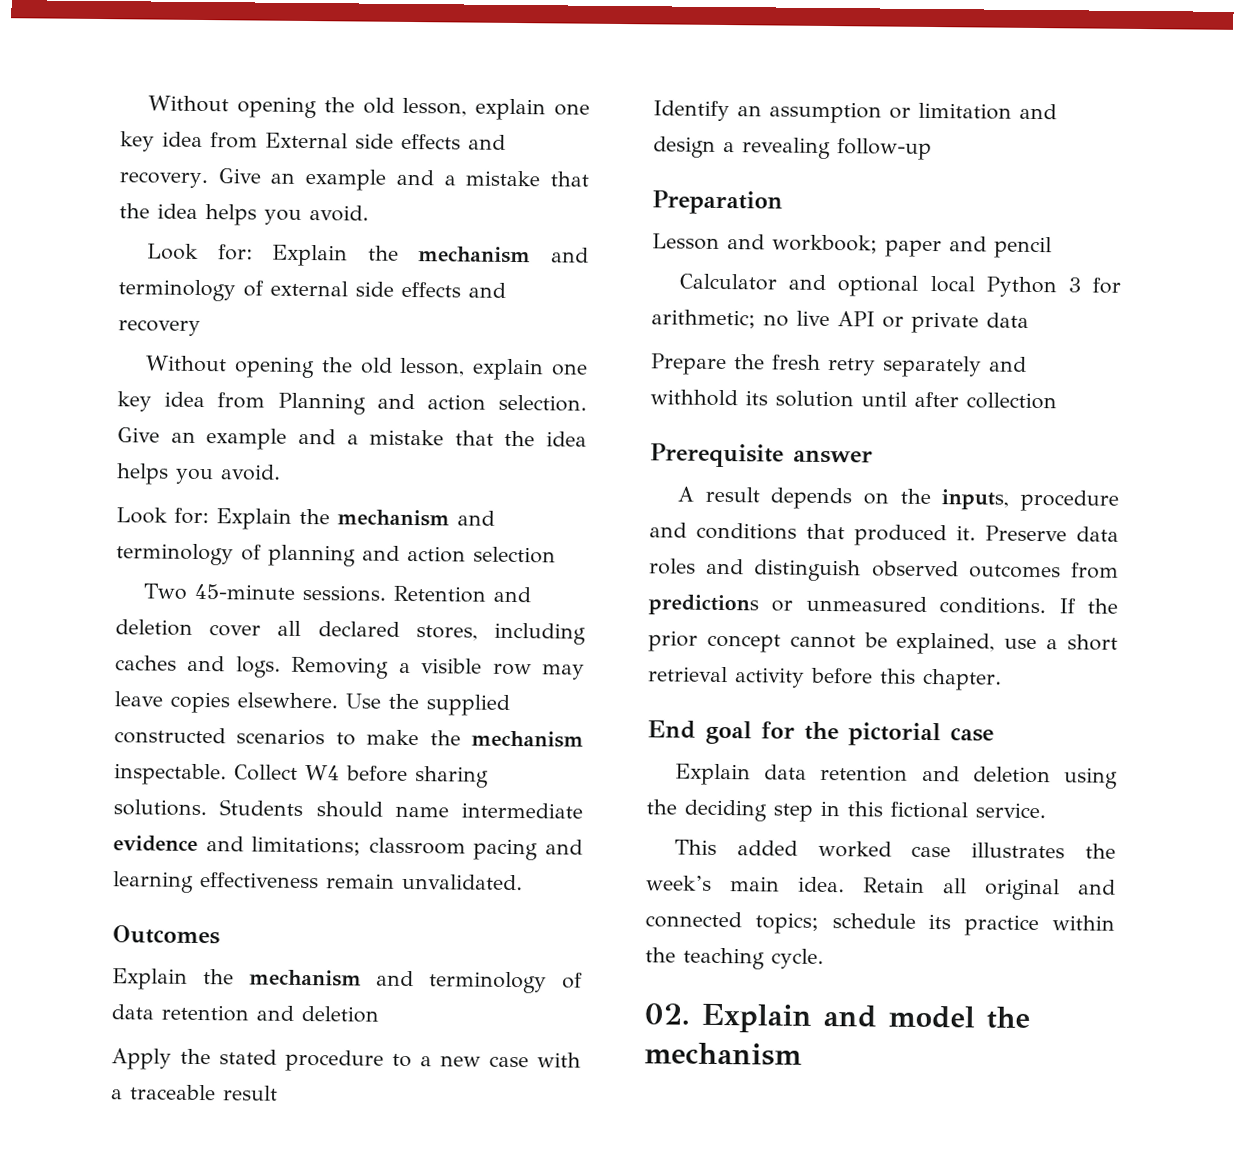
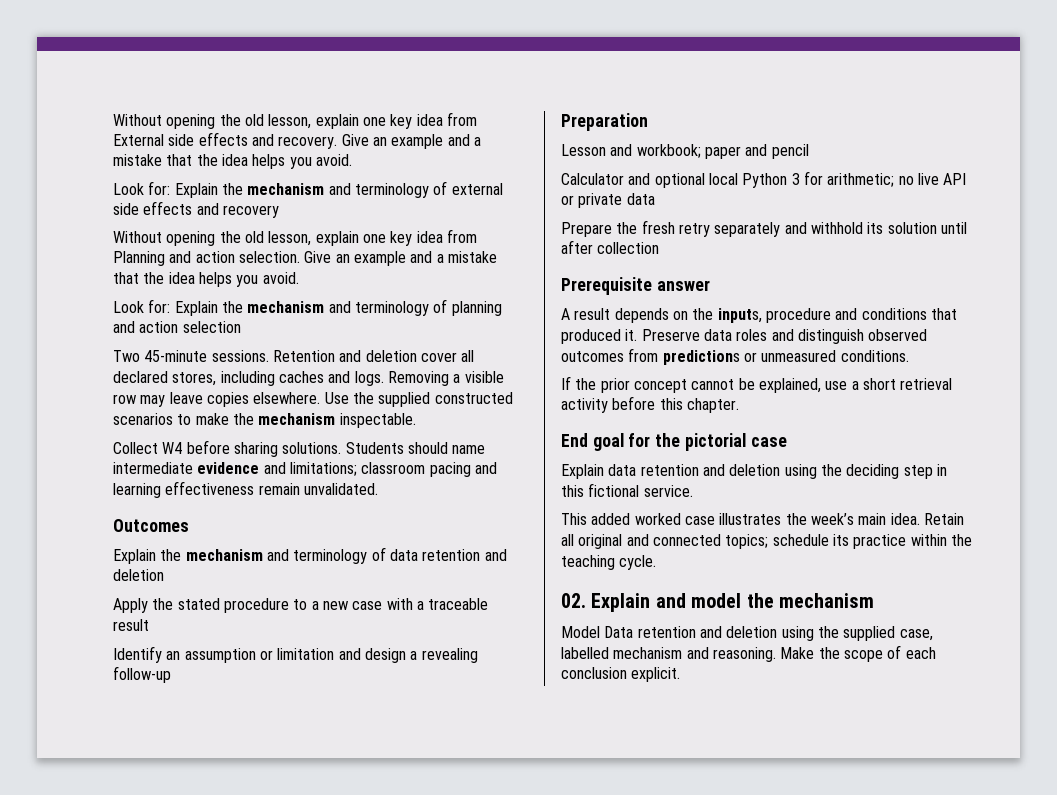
- Use the supplied constructed scenarios to make the mechanism inspectable. Collect W4 before sharing solutions.
+ Use the supplied constructed scenarios to make the mechanism inspectable.
+ Collect W4 before sharing solutions.
- Preserve data roles and distinguish observed outcomes from predictions or unmeasured conditions. If the prior concept cannot be explained, use a short retrieval activity before this chapter.
+ Preserve data roles and distinguish observed outcomes from predictions or unmeasured conditions.
+ If the prior concept cannot be explained, use a short retrieval activity before this chapter.
+ Model Data retention and deletion using the supplied case, labelled mechanism and reasoning. Make the scope of each conclusion explicit.

